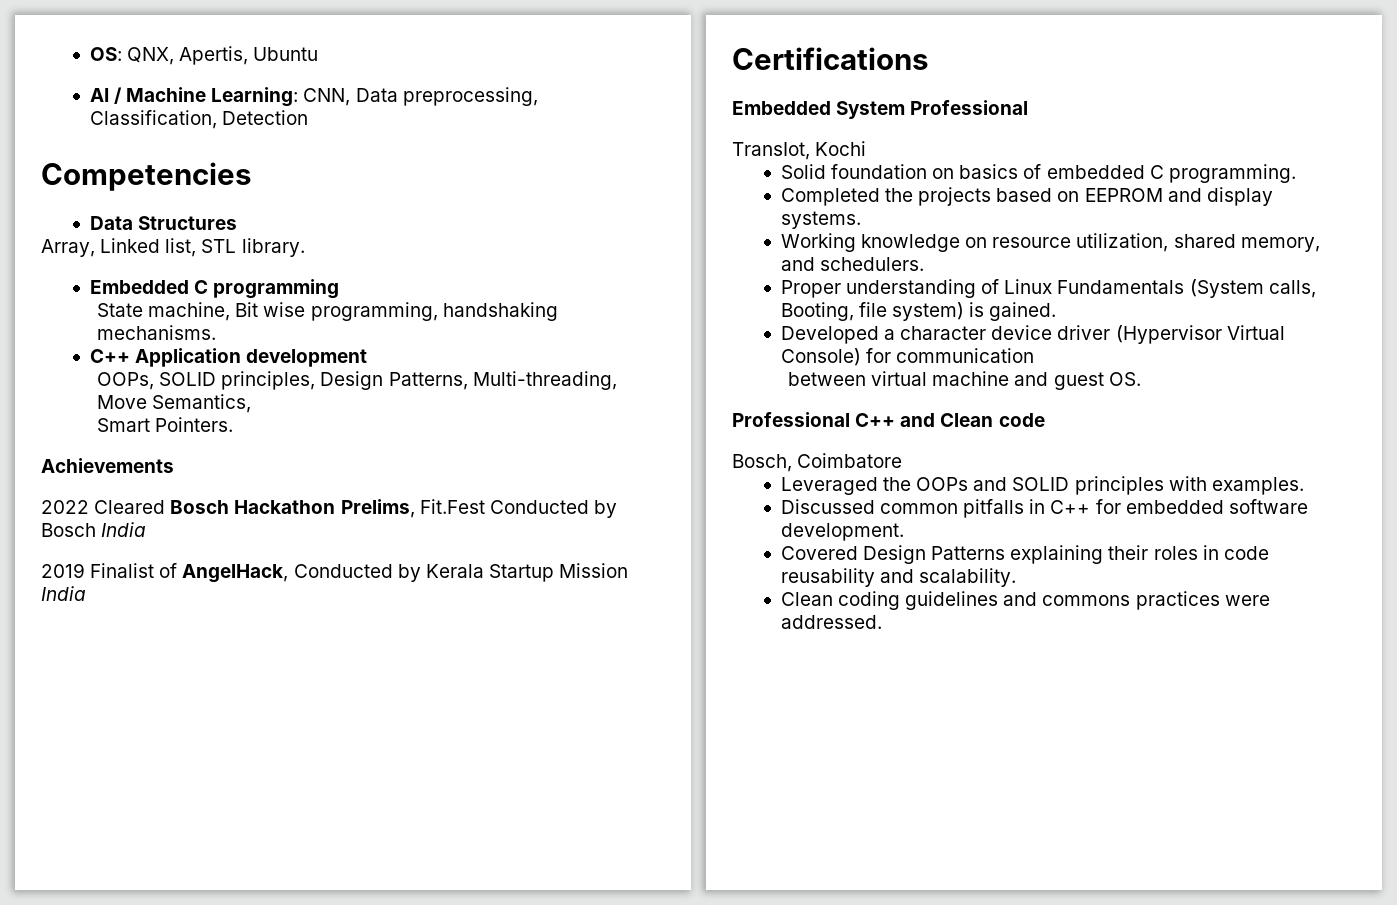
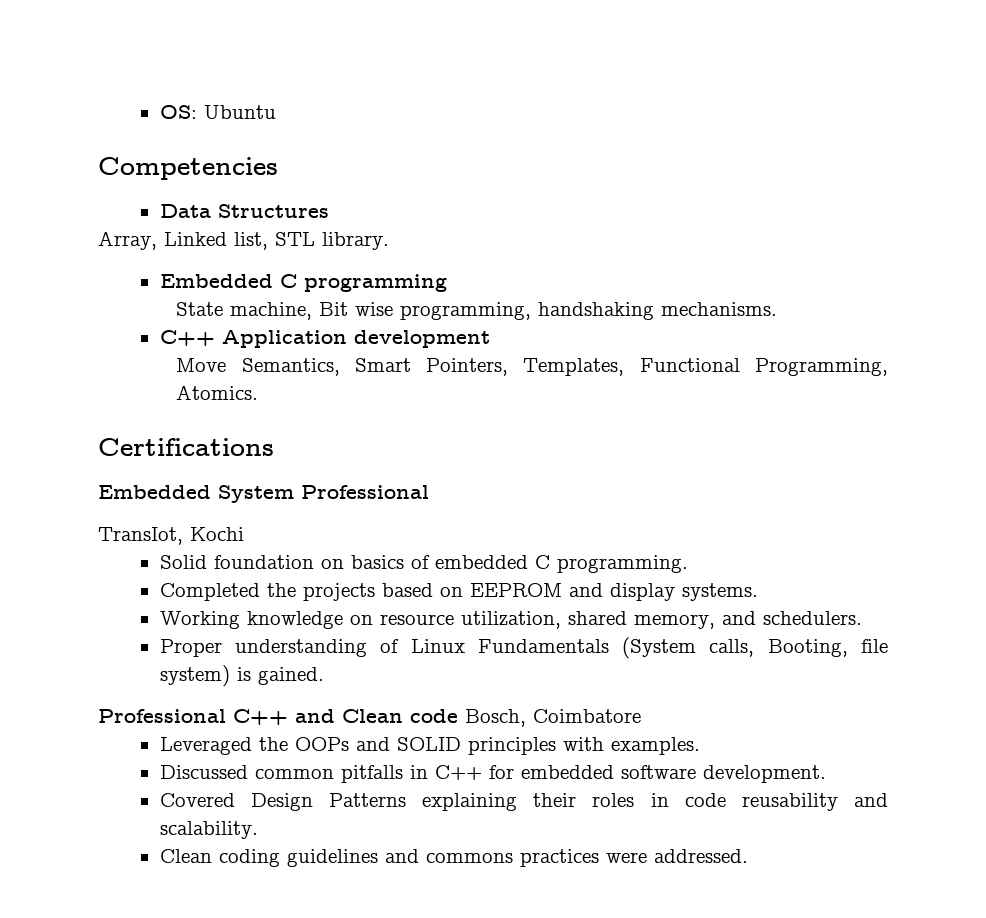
- OS: QNX, Apertis, Ubuntu
+ OS: Ubuntu
- AI / Machine Learning: CNN, Data preprocessing, Classification, Detection
- OOPs, SOLID principles, Design Patterns, Multi-threading, Move Semantics,
- Smart Pointers.
- Achievements
- 2022 Cleared Bosch Hackathon Prelims, Fit.Fest Conducted by Bosch India
- 2019 Finalist of AngelHack, Conducted by Kerala Startup Mission India
+ Move Semantics, Smart Pointers, Templates, Functional Programming, Atomics.
- Developed a character device driver (Hypervisor Virtual Console) for communication
- between virtual machine and guest OS.
- Professional C++ and Clean code
- Bosch, Coimbatore
+ Professional C++ and Clean code Bosch, Coimbatore

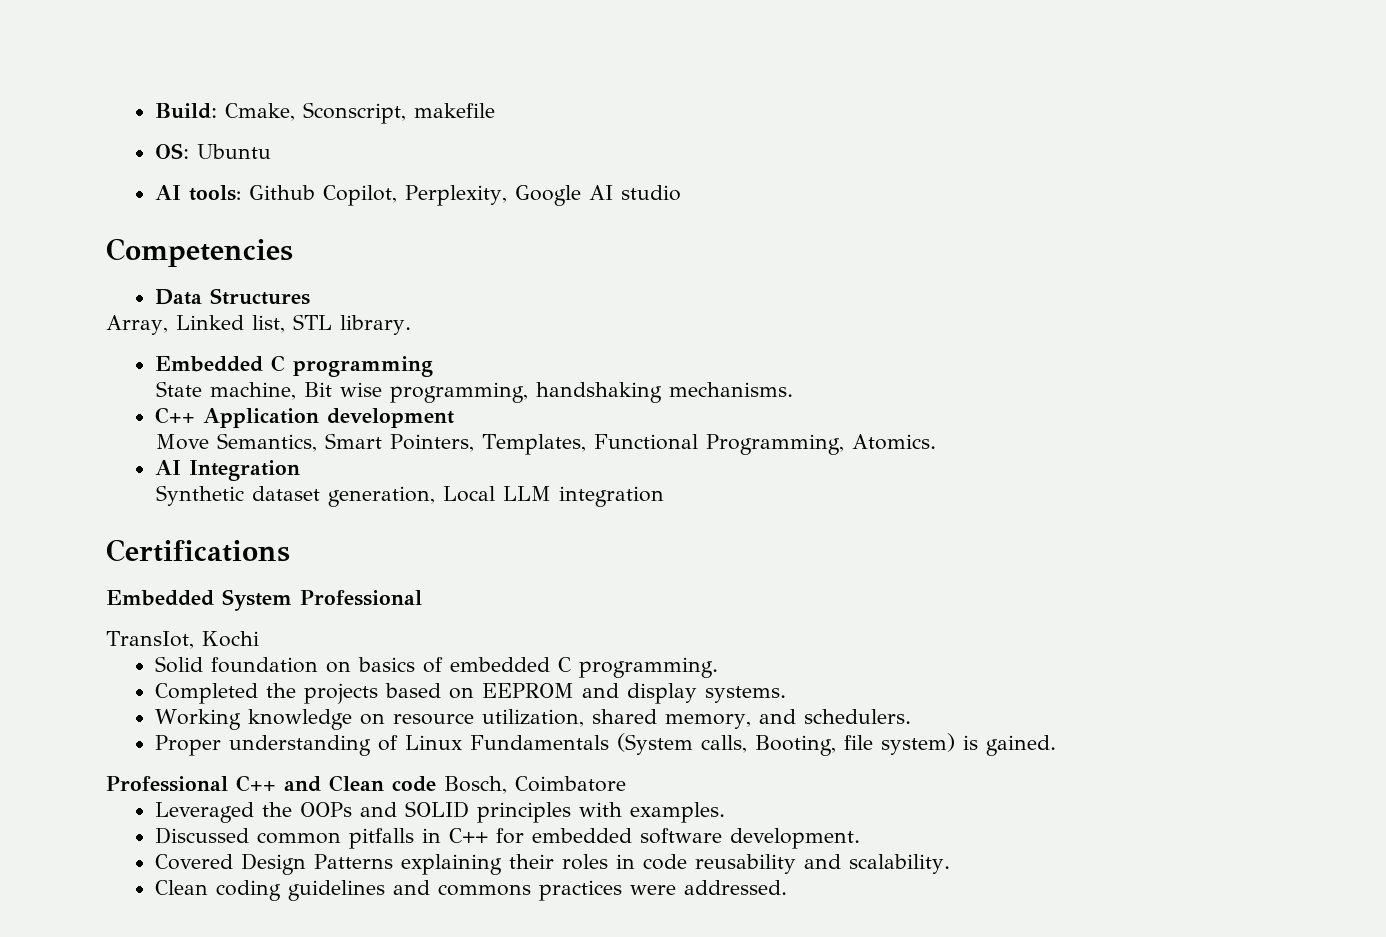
+ Build: Cmake, Sconscript, makefile
  OS: Ubuntu
+ AI tools: Github Copilot, Perplexity, Google AI studio
+ AI Integration
+ Synthetic dataset generation, Local LLM integration

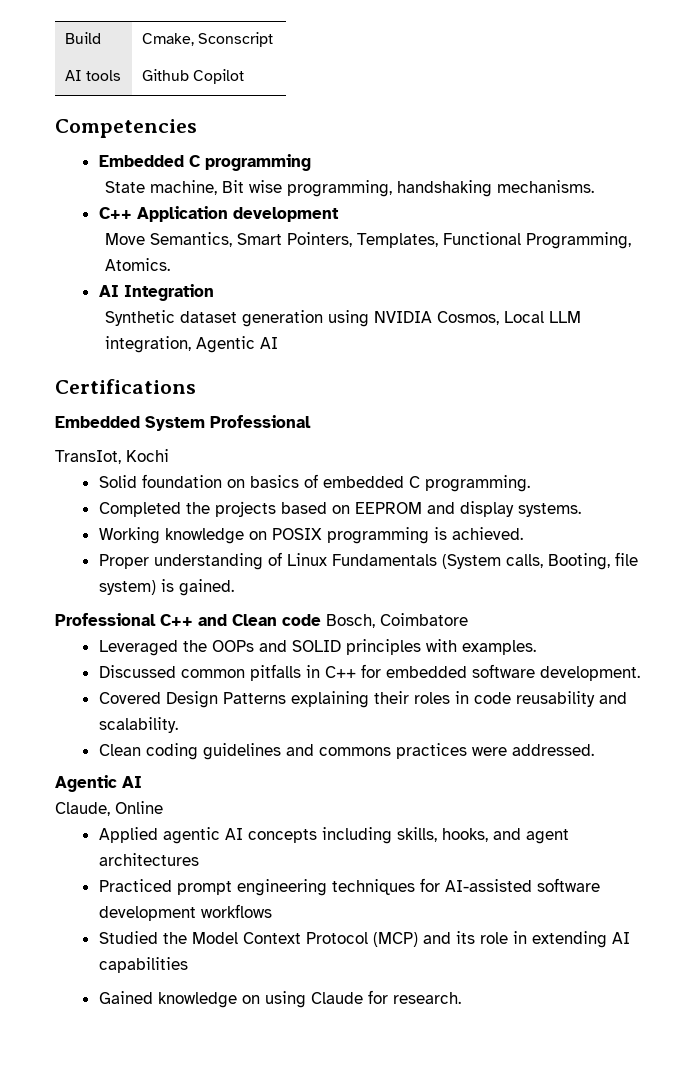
- Build: Cmake, Sconscript, makefile
- OS: Ubuntu
- AI tools: Github Copilot, Perplexity, Google AI studio
+ Build | Cmake, Sconscript
+ AI tools | Github Copilot
  Competencies
- Data Structures
- Array, Linked list, STL library.
- Synthetic dataset generation, Local LLM integration
+ Synthetic dataset generation using NVIDIA Cosmos, Local LLM integration, Agentic AI
- Working knowledge on resource utilization, shared memory, and schedulers.
+ Working knowledge on POSIX programming is achieved.
  Clean coding guidelines and commons practices were addressed.
+ Agentic AI
+ Claude, Online
+ Applied agentic AI concepts including skills, hooks, and agent architectures
+ Practiced prompt engineering techniques for AI-assisted software development workflows
+ Studied the Model Context Protocol (MCP) and its role in extending AI capabilities
+ Gained knowledge on using Claude for research.

